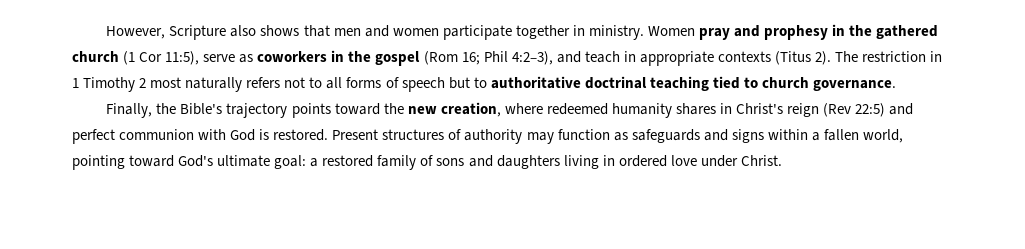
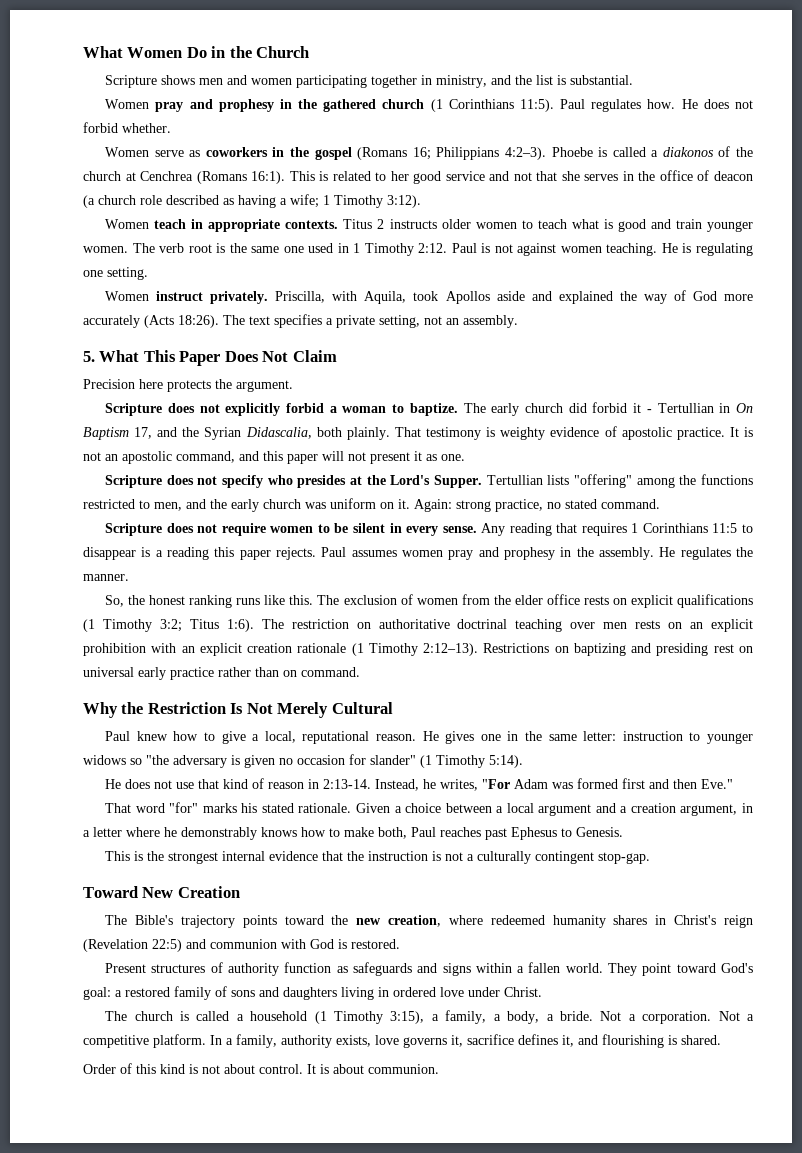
- However, Scripture also shows that men and women participate together in ministry. Women pray and prophesy in the gathered church (1 Cor 11:5), serve as coworkers in the gospel (Rom 16; Phil 4:2–3), and teach in appropriate contexts (Titus 2). The restriction in 1 Timothy 2 most naturally refers not to all forms of speech but to authoritative doctrinal teaching tied to church governance.
- Finally, the Bible's trajectory points toward the new creation, where redeemed humanity shares in Christ's reign (Rev 22:5) and perfect communion with God is restored. Present structures of authority may function as safeguards and signs within a fallen world, pointing toward God's ultimate goal:
+ What Women Do in the Church
+ Scripture shows men and women participating together in ministry, and the list is substantial.
+ Women pray and prophesy in the gathered church (1 Corinthians 11:5). Paul regulates how. He does not forbid whether.
+ Women serve as coworkers in the gospel (Romans 16; Philippians 4:2–3). Phoebe is called a diakonos of the church at Cenchrea (Romans 16:1). This is related to her good service and not that she serves in the office of deacon (a church role described as having a wife; 1 Timothy 3:12).
+ Women teach in appropriate contexts. Titus 2 instructs older women to teach what is good and train younger women. The verb root is the same one used in 1 Timothy 2:12. Paul is not against women teaching. He is regulating one setting.
+ Women instruct privately. Priscilla, with Aquila, took Apollos aside and explained the way of God more accurately (Acts 18:26). The text specifies a private setting, not an assembly.
+ 5. What This Paper Does Not Claim
+ Precision here protects the argument.
+ Scripture does not explicitly forbid a woman to baptize. The early church did forbid it - Tertullian in On Baptism 17, and the Syrian Didascalia, both plainly. That testimony is weighty evidence of apostolic practice. It is not an apostolic command, and this paper will not present it as one.
+ Scripture does not specify who presides at the Lord's Supper. Tertullian lists "offering" among the functions restricted to men, and the early church was uniform on it. Again: strong practice, no stated command.
+ Scripture does not require women to be silent in every sense. Any reading that requires 1 Corinthians 11:5 to disappear is a reading this paper rejects. Paul assumes women pray and prophesy in the assembly. He regulates the manner.
+ So, the honest ranking runs like this. The exclusion of women from the elder office rests on explicit qualifications (1 Timothy 3:2; Titus 1:6). The restriction on authoritative doctrinal teaching over men rests on an explicit prohibition with an explicit creation rationale (1 Timothy 2:12–13). Restrictions on baptizing and presiding rest on universal early practice rather than on command.
+ Why the Restriction Is Not Merely Cultural
+ Paul knew how to give a local, reputational reason. He gives one in the same letter: instruction to younger widows so "the adversary is given no occasion for slander" (1 Timothy 5:14).
+ He does not use that kind of reason in 2:13-14. Instead, he writes, "For Adam was formed first and then Eve."
+ That word "for" marks his stated rationale. Given a choice between a local argument and a creation argument, in a letter where he demonstrably knows how to make both, Paul reaches past Ephesus to Genesis.
+ This is the strongest internal evidence that the instruction is not a culturally contingent stop-gap.
+ Toward New Creation
+ The Bible's trajectory points toward the new creation, where redeemed humanity shares in Christ's reign (Revelation 22:5) and communion with God is restored.
+ Present structures of authority function as safeguards and signs within a fallen world. They point toward God's goal:
+ The church is called a household (1 Timothy 3:15), a family, a body, a bride. Not a corporation. Not a competitive platform. In a family, authority exists, love governs it, sacrifice defines it, and flourishing is shared.
+ Order of this kind is not about control. It is about communion.

